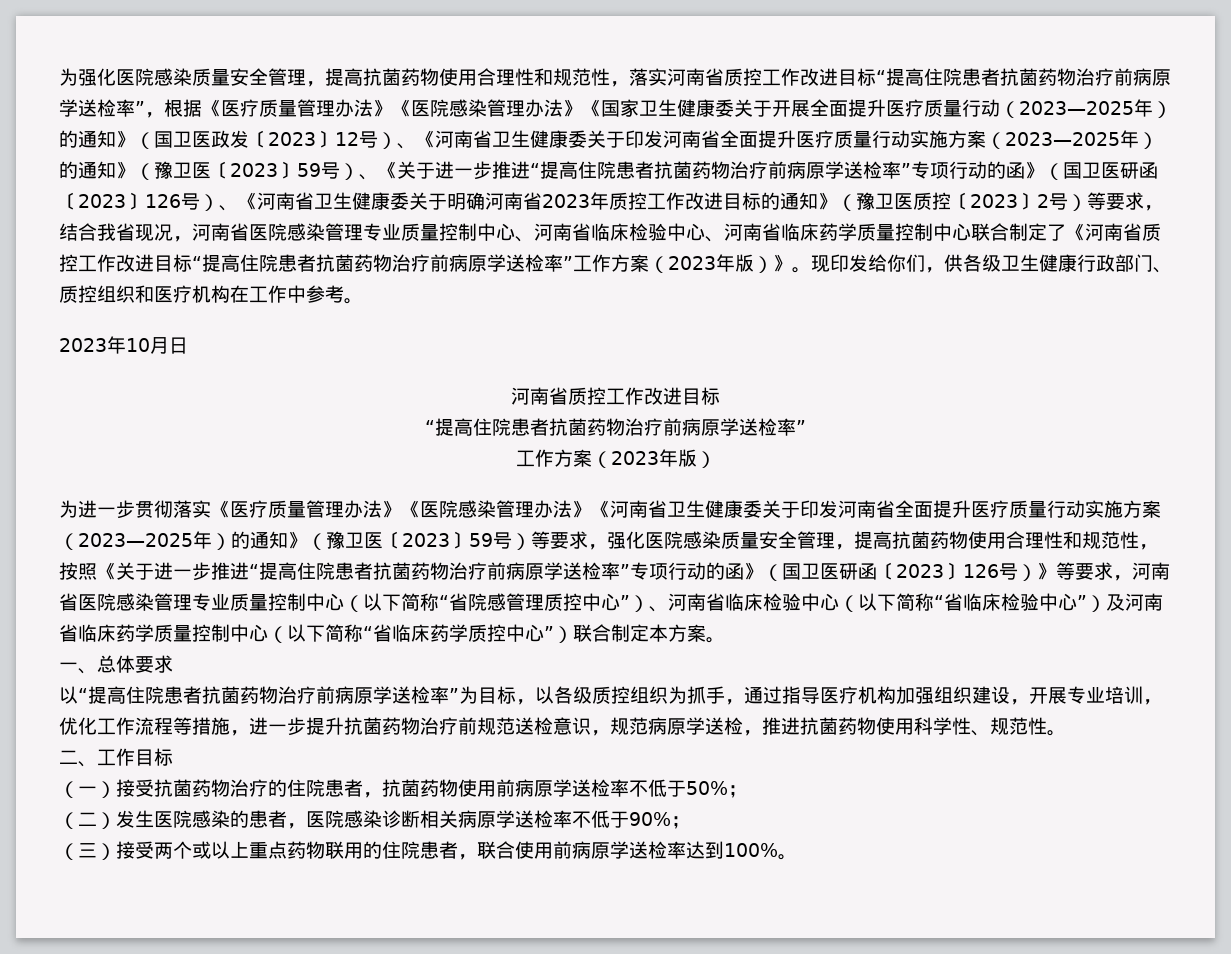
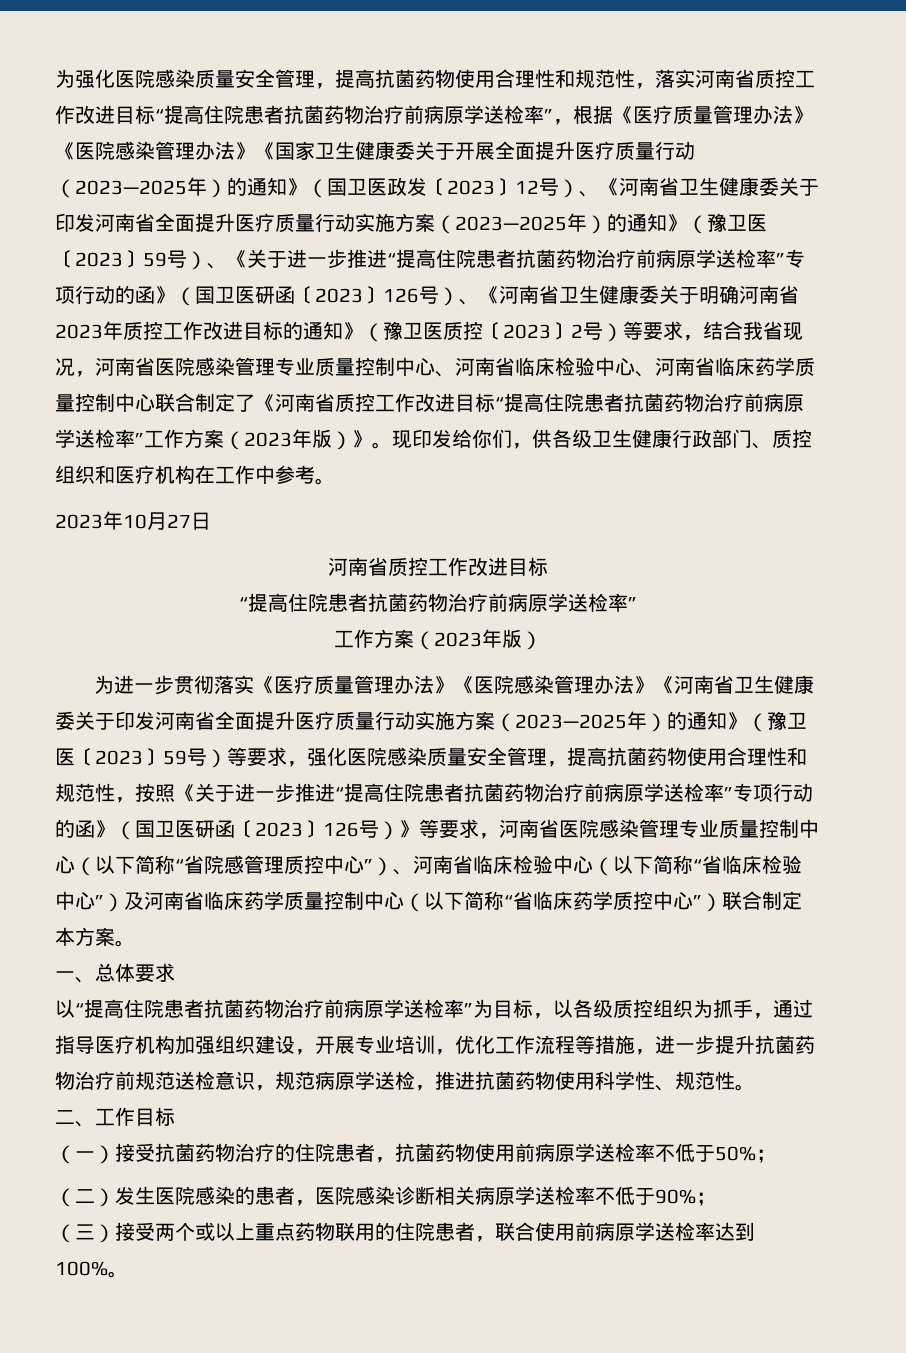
- 2023年10月日
+ 2023年10月27日

